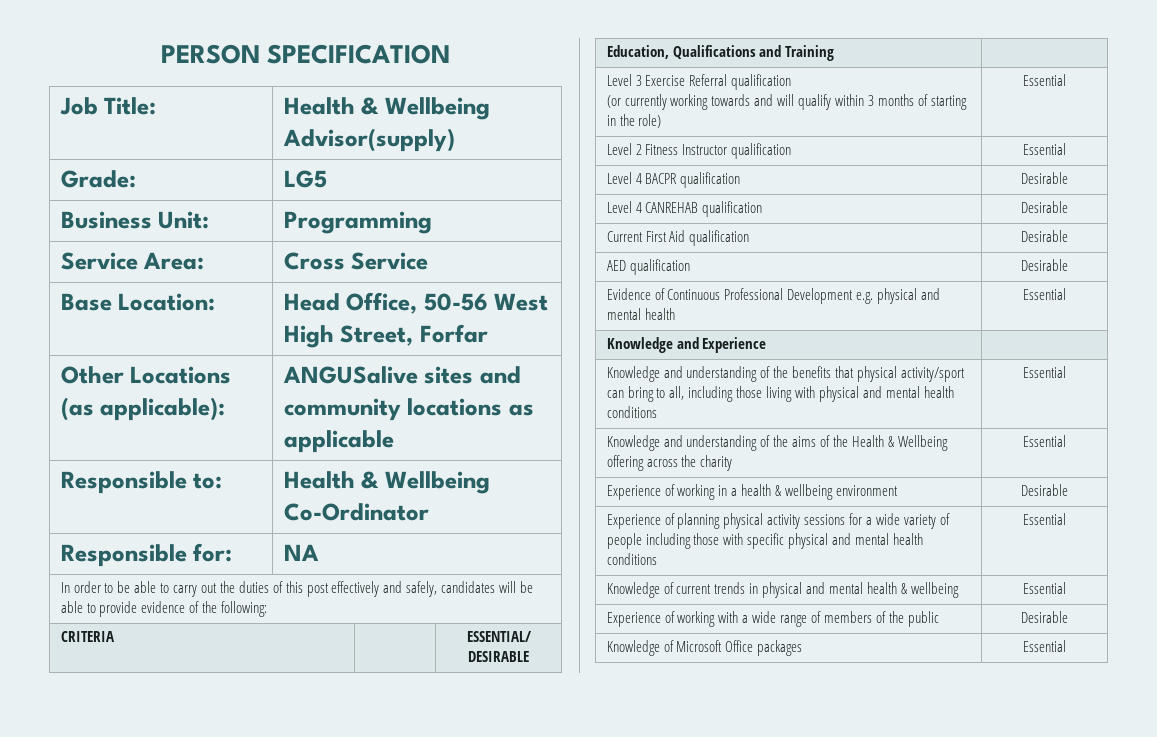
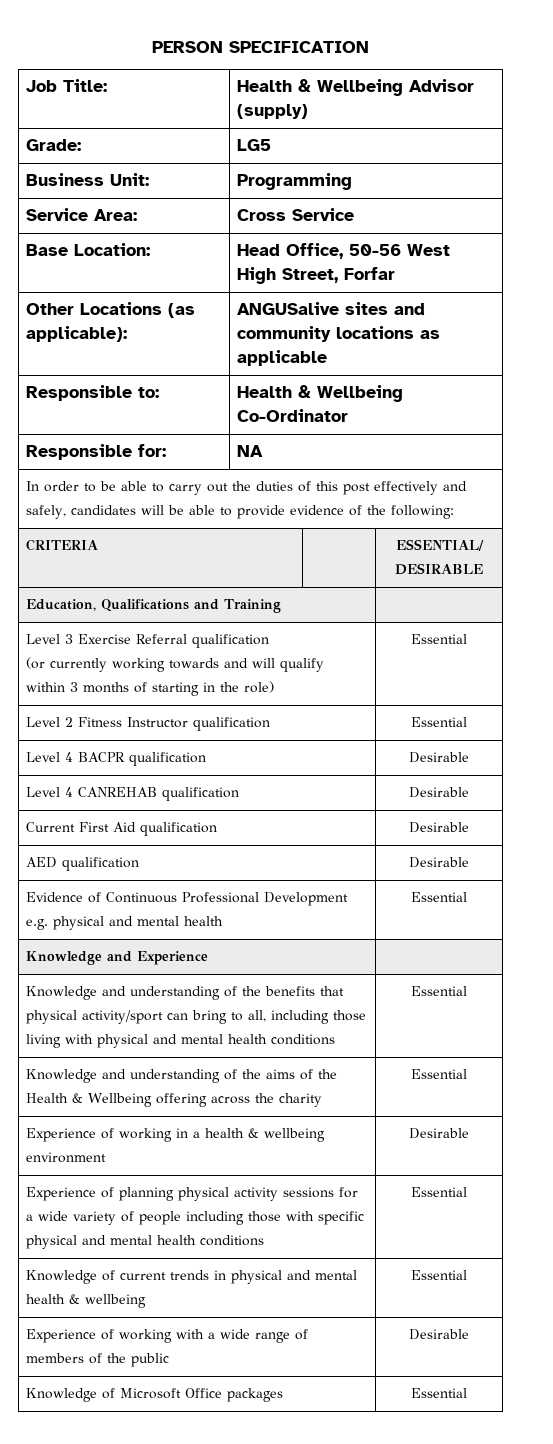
- Job Title: | Health & Wellbeing Advisor(supply)
+ Job Title: | Health & Wellbeing Advisor (supply)

